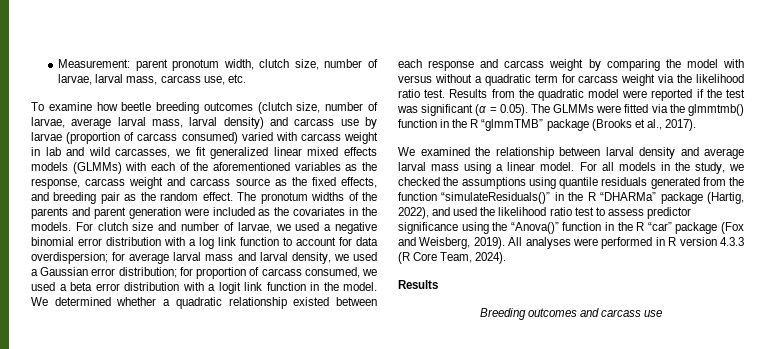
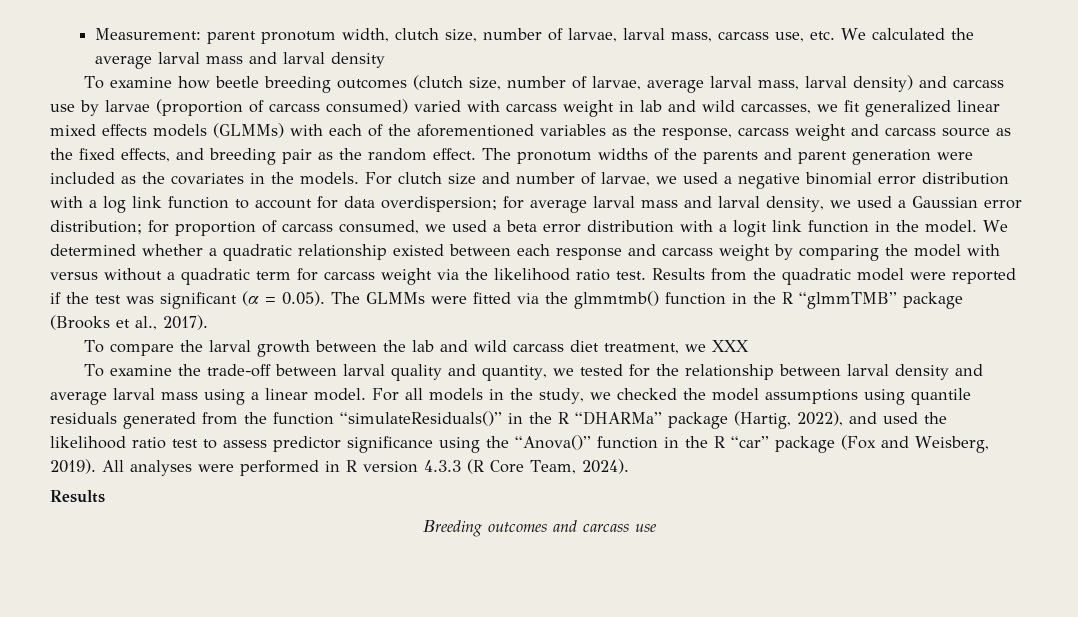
- Measurement: parent pronotum width, clutch size, number of larvae, larval mass, carcass use, etc.
+ Measurement: parent pronotum width, clutch size, number of larvae, larval mass, carcass use, etc. We calculated the average larval mass and larval density
- We examined the relationship between larval density and average larval mass using a linear model.
+ To compare the larval growth between the lab and wild carcass diet treatment, we XXX
+ To examine the trade-off between larval quality and quantity, we tested for the relationship between larval density and average larval mass using a linear model.
- For all models in the study, we checked the assumptions using quantile residuals generated from the function “simulateResiduals()” in the R “DHARMa” package (Hartig, 2022), and used the likelihood ratio test to assess predictor significance using the “Anova()” function in the R “car” package (Fox and Weisberg, 2019).
+ For all models in the study, we checked the model assumptions using quantile residuals generated from the function “simulateResiduals()” in the R “DHARMa” package (Hartig, 2022), and used the likelihood ratio test to assess predictor significance using the “Anova()” function in the R “car” package (Fox and Weisberg, 2019).

